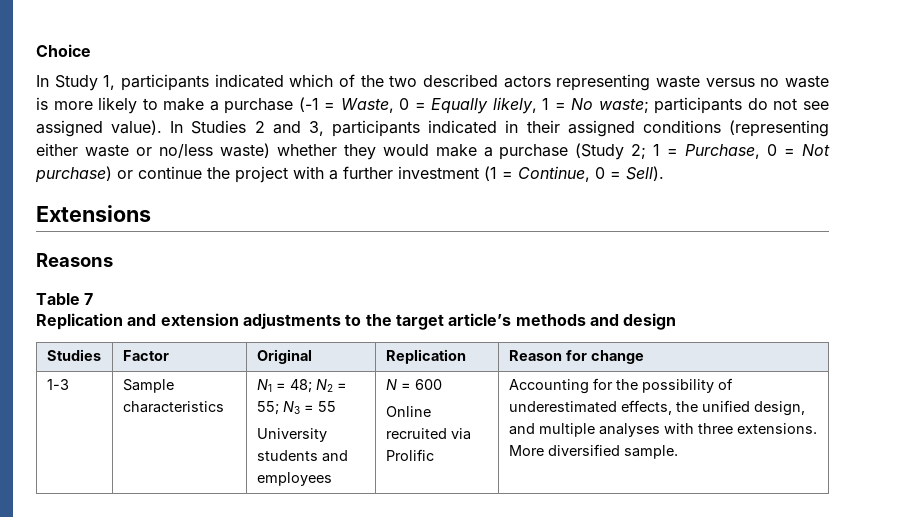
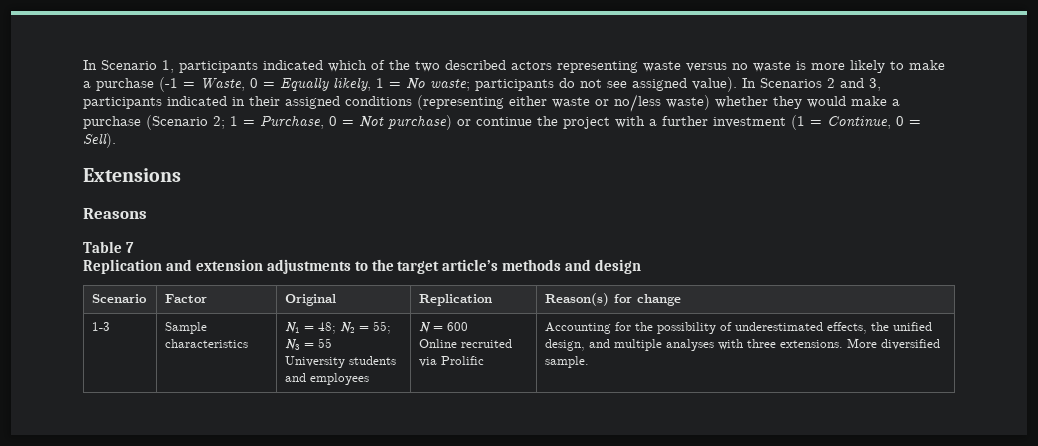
- Choice
- In Study 1, participants indicated which of the two described actors representing waste versus no waste is more likely to make a purchase (-1 = Waste, 0 = Equally likely, 1 = No waste; participants do not see assigned value).
+ In Scenario 1, participants indicated which of the two described actors representing waste versus no waste is more likely to make a purchase (-1 = Waste, 0 = Equally likely, 1 = No waste; participants do not see assigned value).
- In Studies 2 and 3, participants indicated in their assigned conditions (representing either waste or no/less waste) whether they would make a purchase (Study 2; 1 = Purchase, 0 = Not purchase) or continue the project with a further investment (1 = Continue, 0 = Sell).
+ In Scenarios 2 and 3, participants indicated in their assigned conditions (representing either waste or no/less waste) whether they would make a purchase (Scenario 2; 1 = Purchase, 0 = Not purchase) or continue the project with a further investment (1 = Continue, 0 = Sell).
- Studies | Factor | Original | Replication | Reason for change
+ Scenario | Factor | Original | Replication | Reason(s) for change

